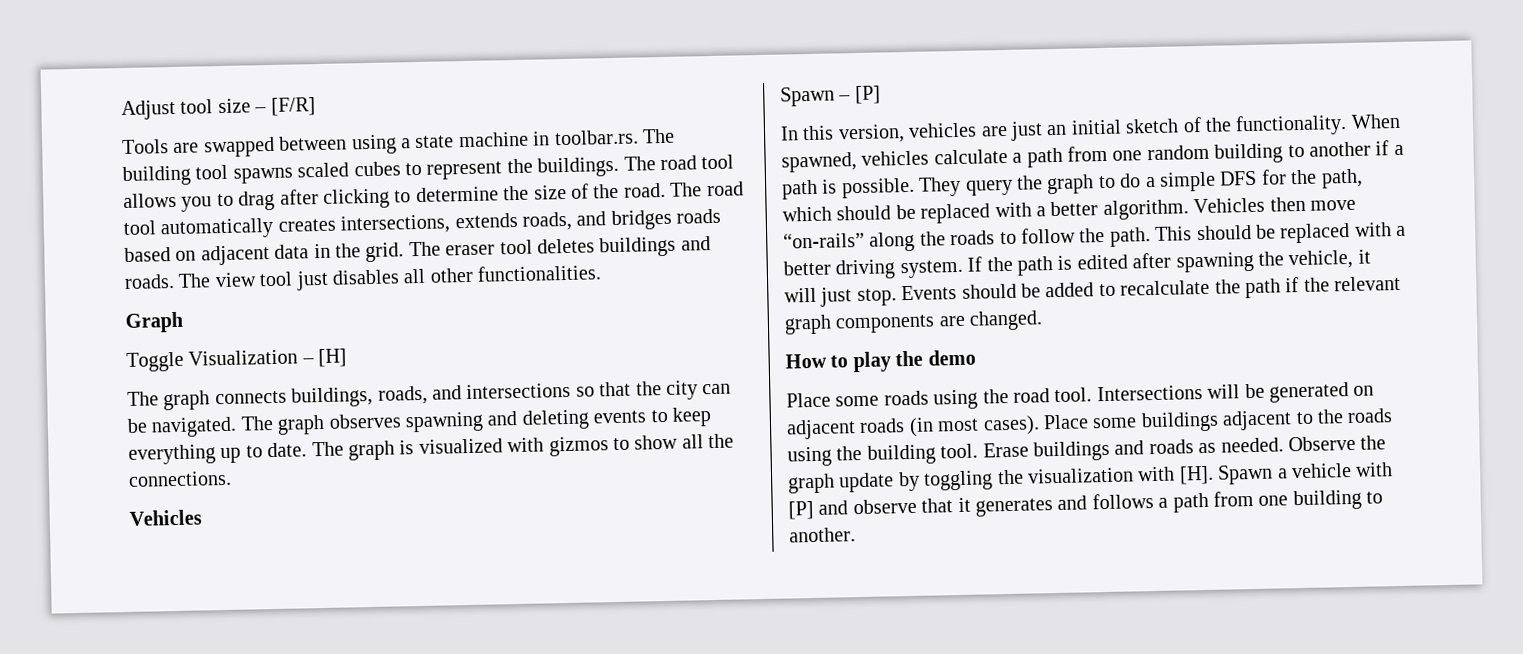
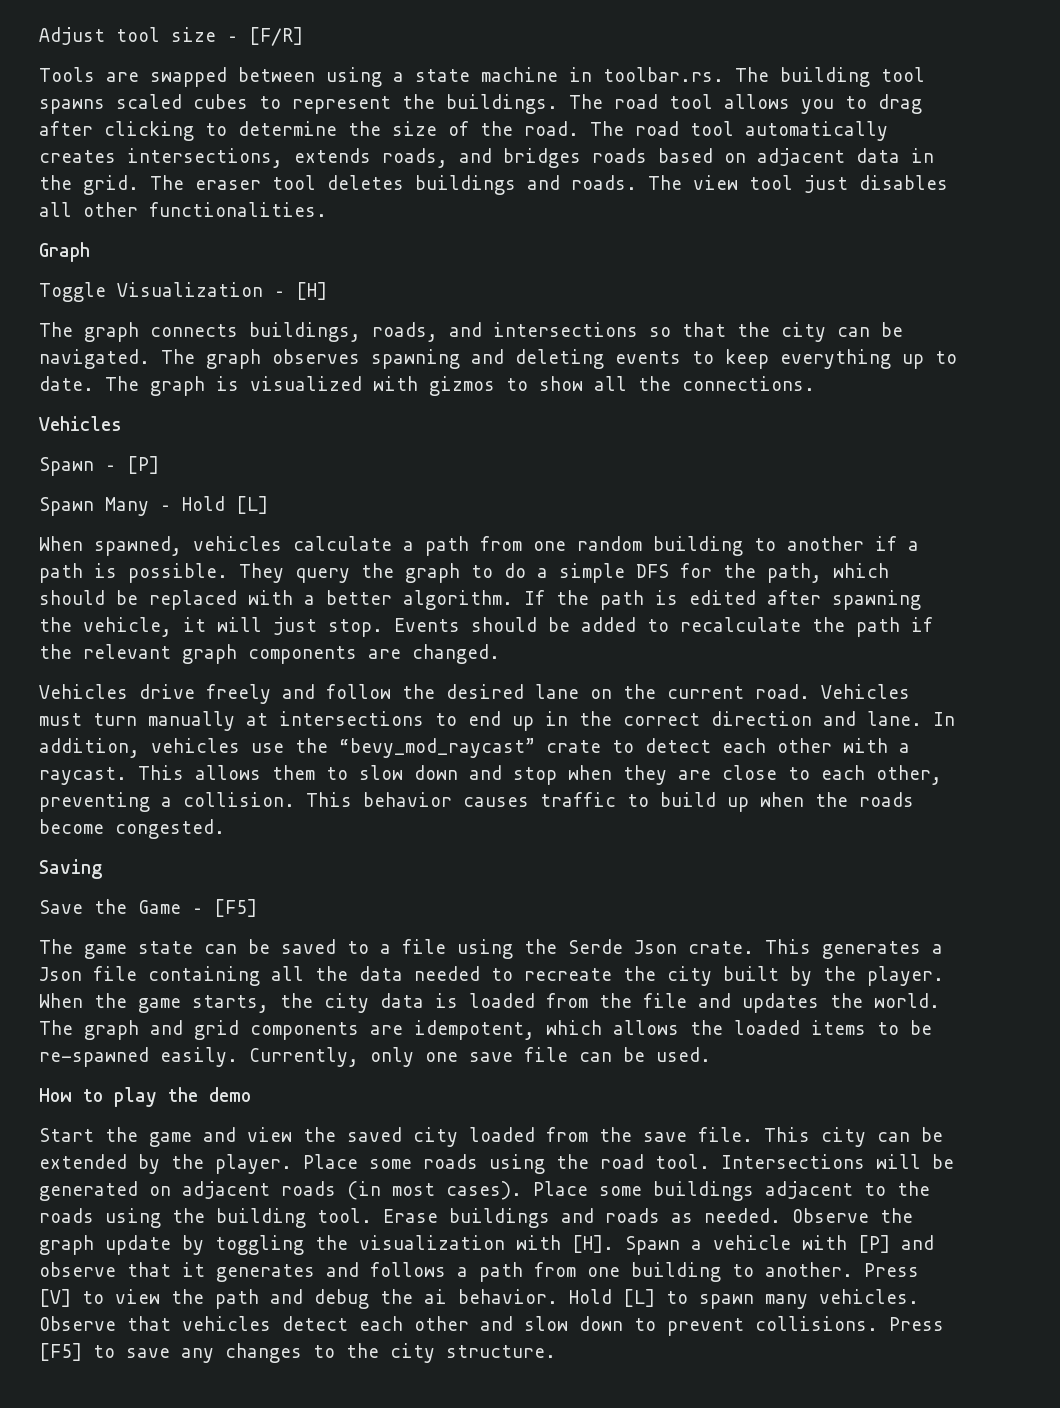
- In this version, vehicles are just an initial sketch of the functionality. When spawned, vehicles calculate a path from one random building to another if a path is possible.
+ Spawn Many – Hold [L]
+ When spawned, vehicles calculate a path from one random building to another if a path is possible.
- Vehicles then move “on-rails” along the roads to follow the path. This should be replaced with a better driving system.
+ Vehicles drive freely and follow the desired lane on the current road. Vehicles must turn manually at intersections to end up in the correct direction and lane. In addition, vehicles use the “bevy_mod_raycast” crate to detect each other with a raycast. This allows them to slow down and stop when they are close to each other, preventing a collision. This behavior causes traffic to build up when the roads become congested.
+ Saving
+ Save the Game – [F5]
+ The game state can be saved to a file using the Serde Json crate. This generates a Json file containing all the data needed to recreate the city built by the player. When the game starts, the city data is loaded from the file and updates the world. The graph and grid components are idempotent, which allows the loaded items to be re-spawned easily. Currently, only one save file can be used.
+ Start the game and view the saved city loaded from the save file. This city can be extended by the player.
+ Press [V] to view the path and debug the ai behavior. Hold [L] to spawn many vehicles. Observe that vehicles detect each other and slow down to prevent collisions. Press [F5] to save any changes to the city structure.

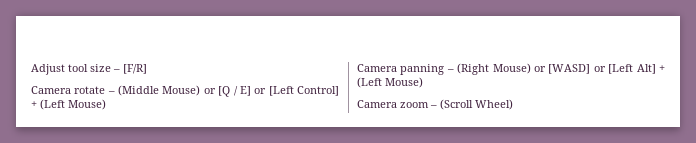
- Tools are swapped between using a state machine in toolbar.rs. The building tool spawns scaled cubes to represent the buildings. The road tool allows you to drag after clicking to determine the size of the road. The road tool automatically creates intersections, extends roads, and bridges roads based on adjacent data in the grid. The eraser tool deletes buildings and roads. The view tool just disables all other functionalities.
- Graph
- Toggle Visualization – [H]
- The graph connects buildings, roads, and intersections so that the city can be navigated. The graph observes spawning and deleting events to keep everything up to date. The graph is visualized with gizmos to show all the connections.
- Vehicles
- Spawn – [P]
- Spawn Many – Hold [L]
- When spawned, vehicles calculate a path from one random building to another if a path is possible. They query the graph to do a simple DFS for the path, which should be replaced with a better algorithm. If the path is edited after spawning the vehicle, it will just stop. Events should be added to recalculate the path if the relevant graph components are changed.
- Vehicles drive freely and follow the desired lane on the current road. Vehicles must turn manually at intersections to end up in the correct direction and lane. In addition, vehicles use the “bevy_mod_raycast” crate to detect each other with a raycast. This allows them to slow down and stop when they are close to each other, preventing a collision. This behavior causes traffic to build up when the roads become congested.
- Saving
- Save the Game – [F5]
- The game state can be saved to a file using the Serde Json crate. This generates a Json file containing all the data needed to recreate the city built by the player. When the game starts, the city data is loaded from the file and updates the world. The graph and grid components are idempotent, which allows the loaded items to be re-spawned easily. Currently, only one save file can be used.
- How to play the demo
- Start the game and view the saved city loaded from the save file. This city can be extended by the player. Place some roads using the road tool. Intersections will be generated on adjacent roads (in most cases). Place some buildings adjacent to the roads using the building tool. Erase buildings and roads as needed. Observe the graph update by toggling the visualization with [H]. Spawn a vehicle with [P] and observe that it generates and follows a path from one building to another. Press [V] to view the path and debug the ai behavior. Hold [L] to spawn many vehicles. Observe that vehicles detect each other and slow down to prevent collisions. Press [F5] to save any changes to the city structure.
+ Camera rotate – (Middle Mouse) or [Q / E] or [Left Control] + (Left Mouse)
+ Camera panning – (Right Mouse) or [WASD] or [Left Alt] + (Left Mouse)
+ Camera zoom – (Scroll Wheel)

